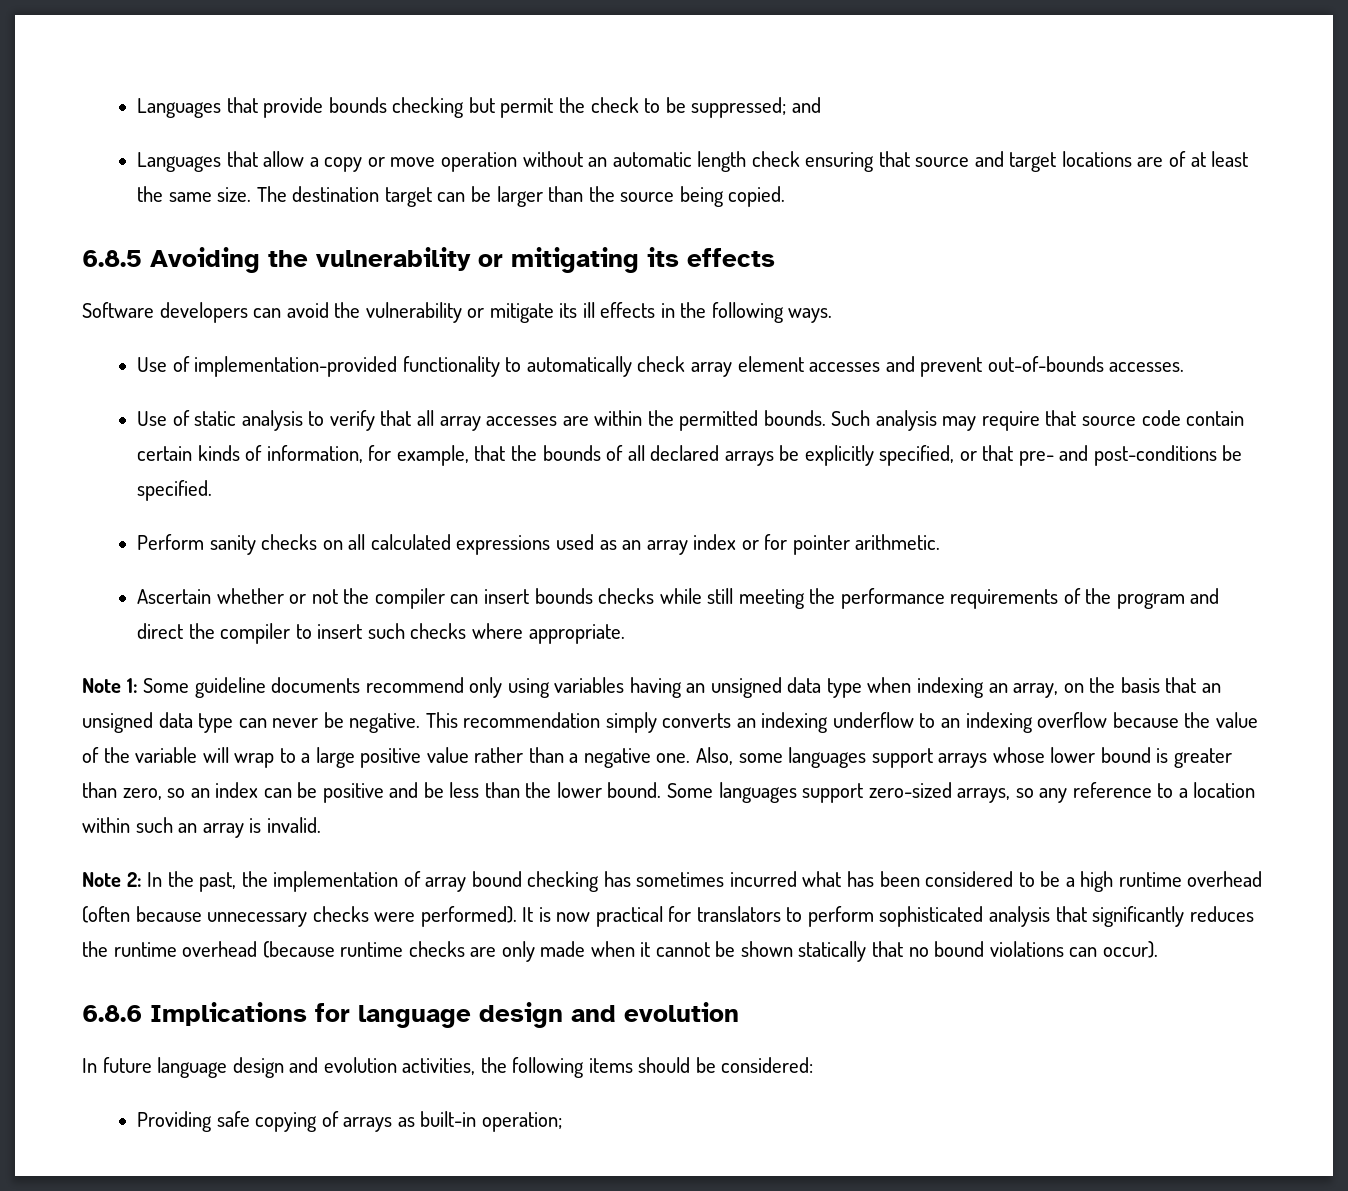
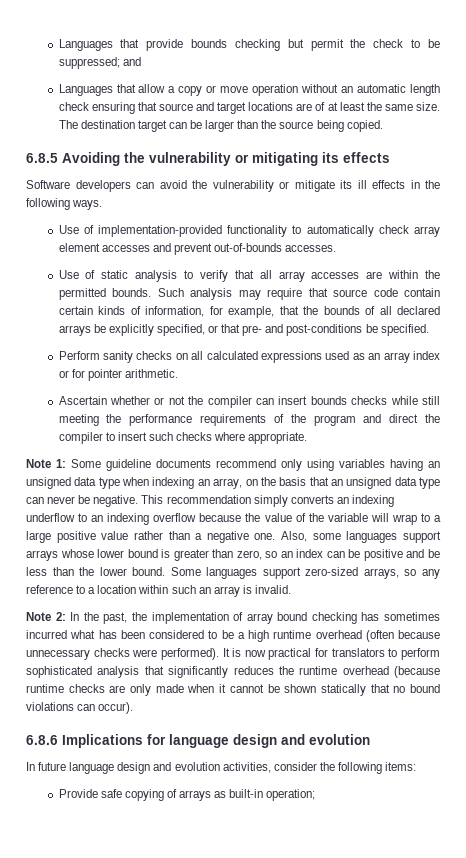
- In future language design and evolution activities, the following items should be considered:
- Providing safe copying of arrays as built-in operation;
+ In future language design and evolution activities, consider the following items:
+ Provide safe copying of arrays as built-in operation;

